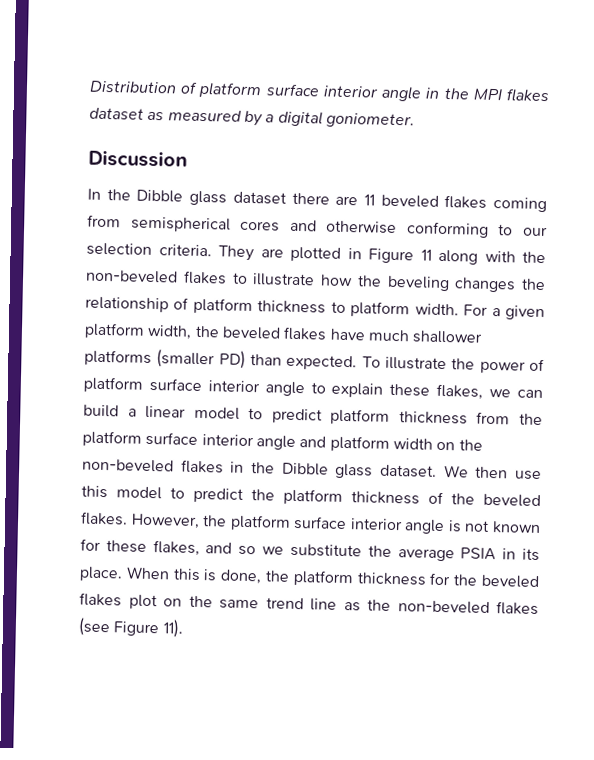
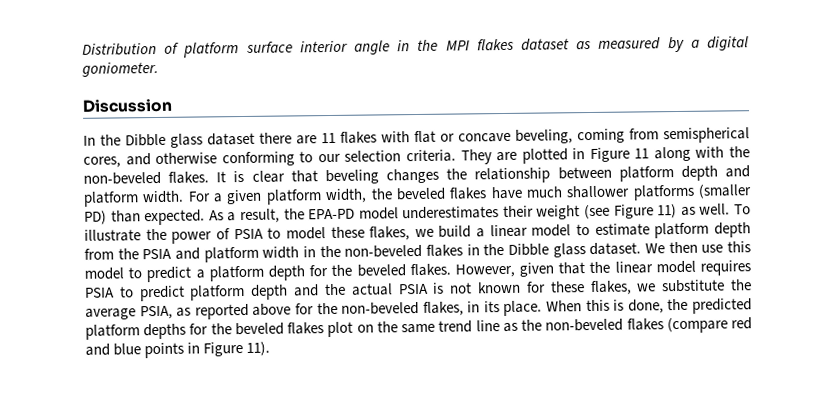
- In the Dibble glass dataset there are 11 beveled flakes coming from semispherical cores and otherwise conforming to our selection criteria.
+ In the Dibble glass dataset there are 11 flakes with flat or concave beveling, coming from semispherical cores, and otherwise conforming to our selection criteria.
- They are plotted in Figure 11 along with the non-beveled flakes to illustrate how the beveling changes the relationship of platform thickness to platform width.
+ They are plotted in Figure 11 along with the non-beveled flakes. It is clear that beveling changes the relationship between platform depth and platform width.
+ As a result, the EPA-PD model underestimates their weight (see Figure 11) as well.
- To illustrate the power of platform surface interior angle to explain these flakes, we can build a linear model to predict platform thickness from the platform surface interior angle and platform width on the non-beveled flakes in the Dibble glass dataset.
+ To illustrate the power of PSIA to model these flakes, we build a linear model to estimate platform depth from the PSIA and platform width in the non-beveled flakes in the Dibble glass dataset.
- We then use this model to predict the platform thickness of the beveled flakes. However, the platform surface interior angle is not known for these flakes, and so we substitute the average PSIA in its place.
+ We then use this model to predict a platform depth for the beveled flakes. However, given that the linear model requires PSIA to predict platform depth and the actual PSIA is not known for these flakes, we substitute the average PSIA, as reported above for the non-beveled flakes, in its place.
- When this is done, the platform thickness for the beveled flakes plot on the same trend line as the non-beveled flakes (see Figure 11).
+ When this is done, the predicted platform depths for the beveled flakes plot on the same trend line as the non-beveled flakes (compare red and blue points in Figure 11).

